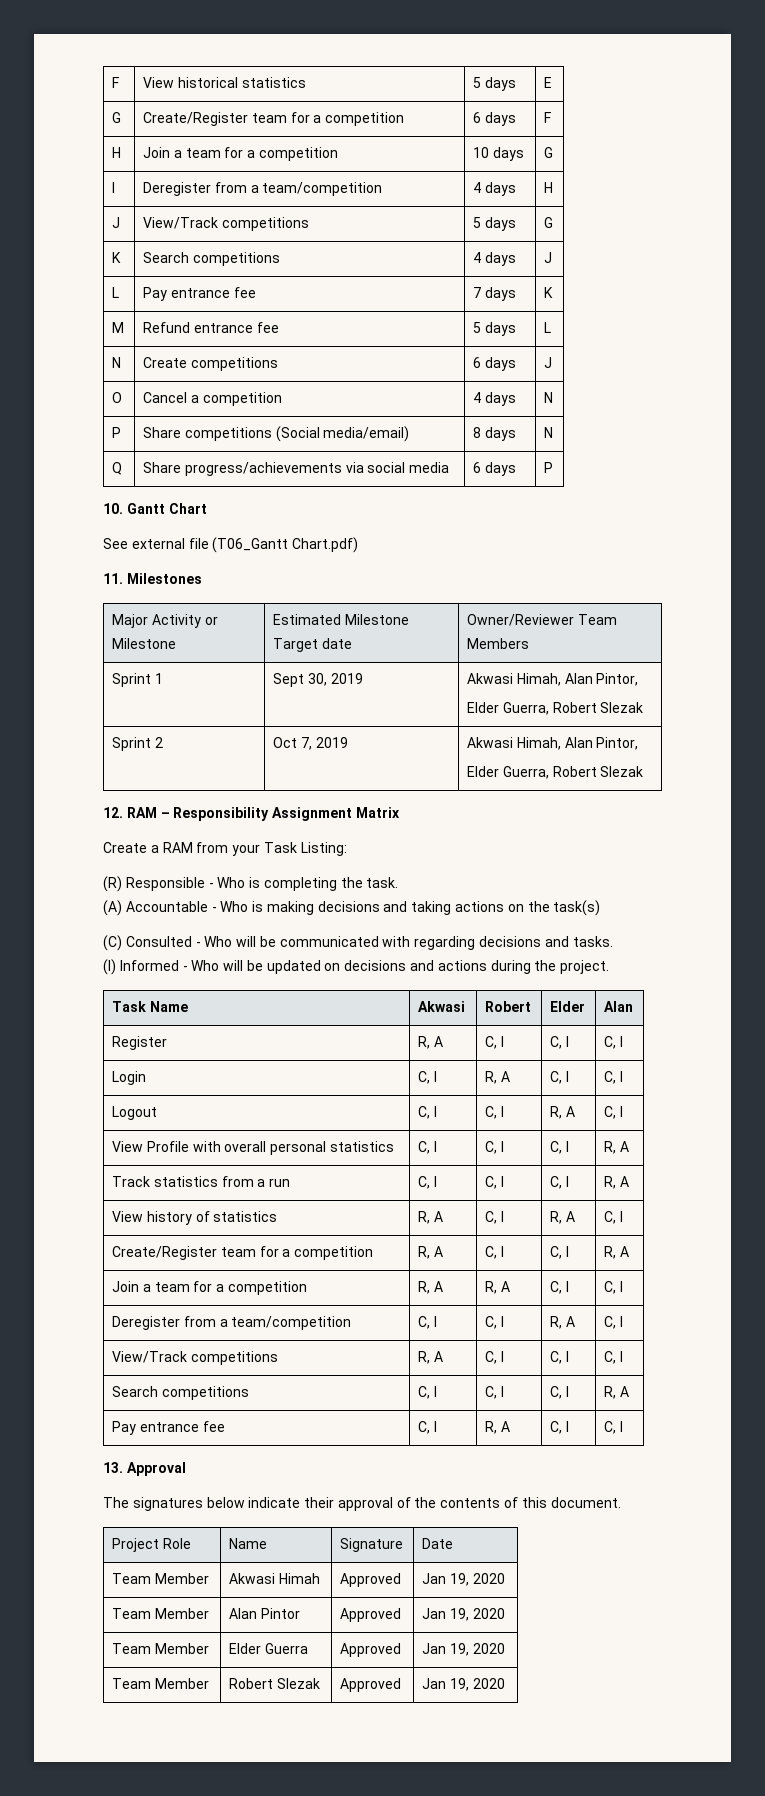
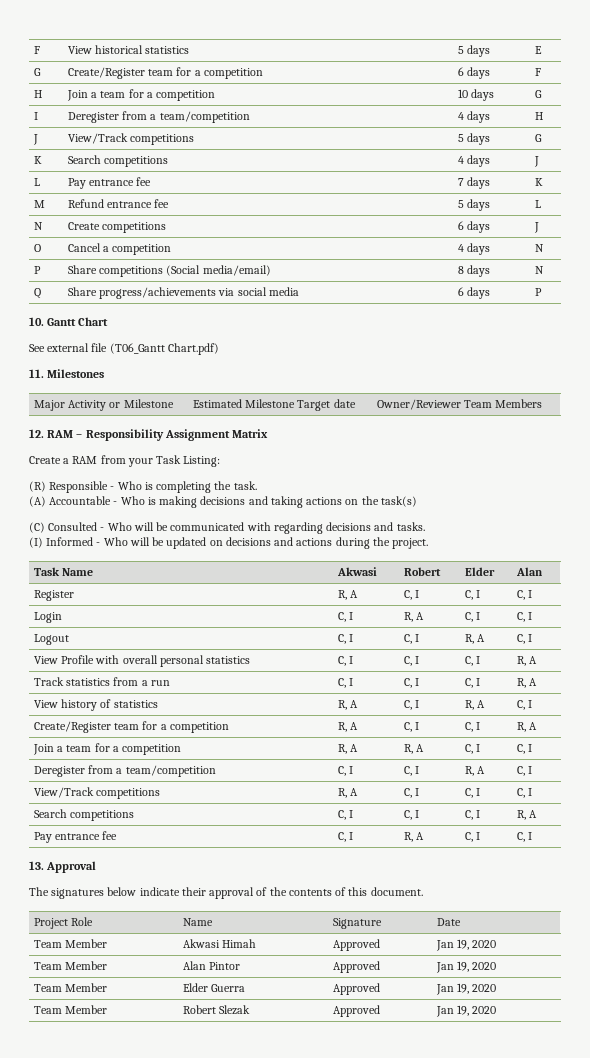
- Sprint 1 | Sept 30, 2019 | Akwasi Himah, Alan Pintor,
- Elder Guerra, Robert Slezak
- Sprint 2 | Oct 7, 2019 | Akwasi Himah, Alan Pintor,
- Elder Guerra, Robert Slezak

